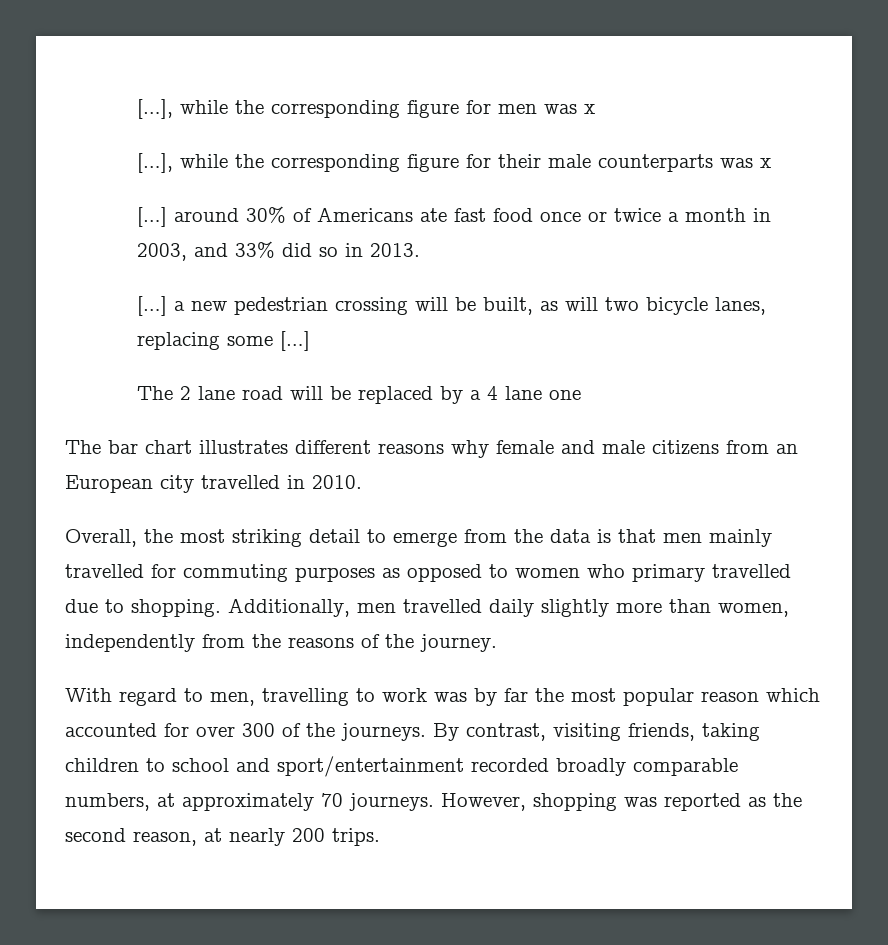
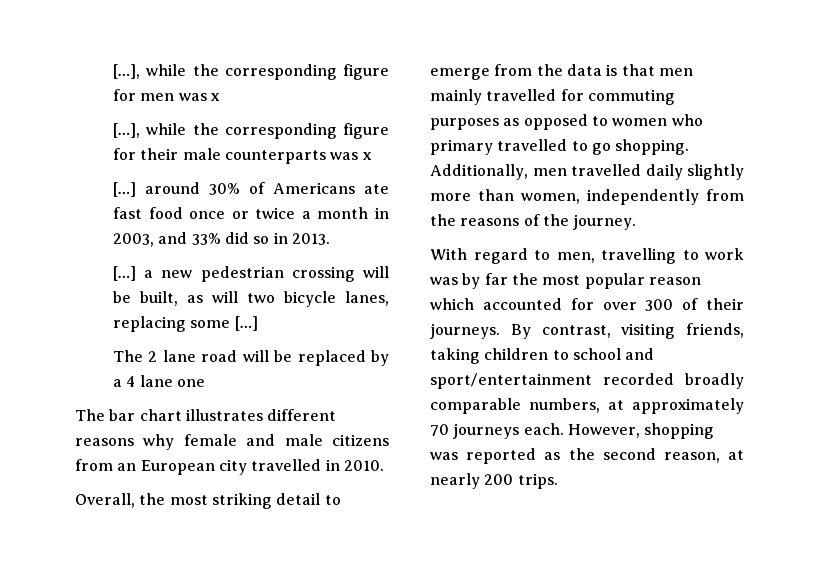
- Overall, the most striking detail to emerge from the data is that men mainly travelled for commuting purposes as opposed to women who primary travelled due to shopping.
+ Overall, the most striking detail to emerge from the data is that men mainly travelled for commuting purposes as opposed to women who primary travelled to go shopping.
- With regard to men, travelling to work was by far the most popular reason which accounted for over 300 of the journeys.
+ With regard to men, travelling to work was by far the most popular reason which accounted for over 300 of their journeys.
- By contrast, visiting friends, taking children to school and sport/entertainment recorded broadly comparable numbers, at approximately 70 journeys.
+ By contrast, visiting friends, taking children to school and sport/entertainment recorded broadly comparable numbers, at approximately 70 journeys each.

